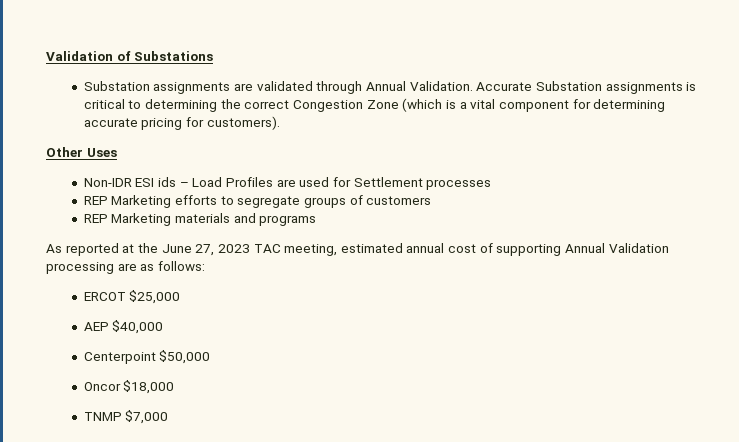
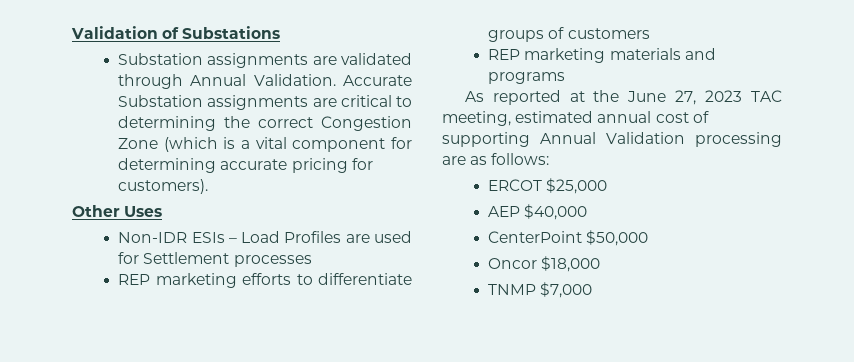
- Accurate Substation assignments is critical to determining the correct Congestion Zone (which is a vital component for determining accurate pricing for customers).
+ Accurate Substation assignments are critical to determining the correct Congestion Zone (which is a vital component for determining accurate pricing for customers).
- Non-IDR ESI ids – Load Profiles are used for Settlement processes
+ Non-IDR ESIs – Load Profiles are used for Settlement processes
- REP Marketing efforts to segregate groups of customers
+ REP marketing efforts to differentiate groups of customers
- REP Marketing materials and programs
+ REP marketing materials and programs
- Centerpoint $50,000
+ CenterPoint $50,000

